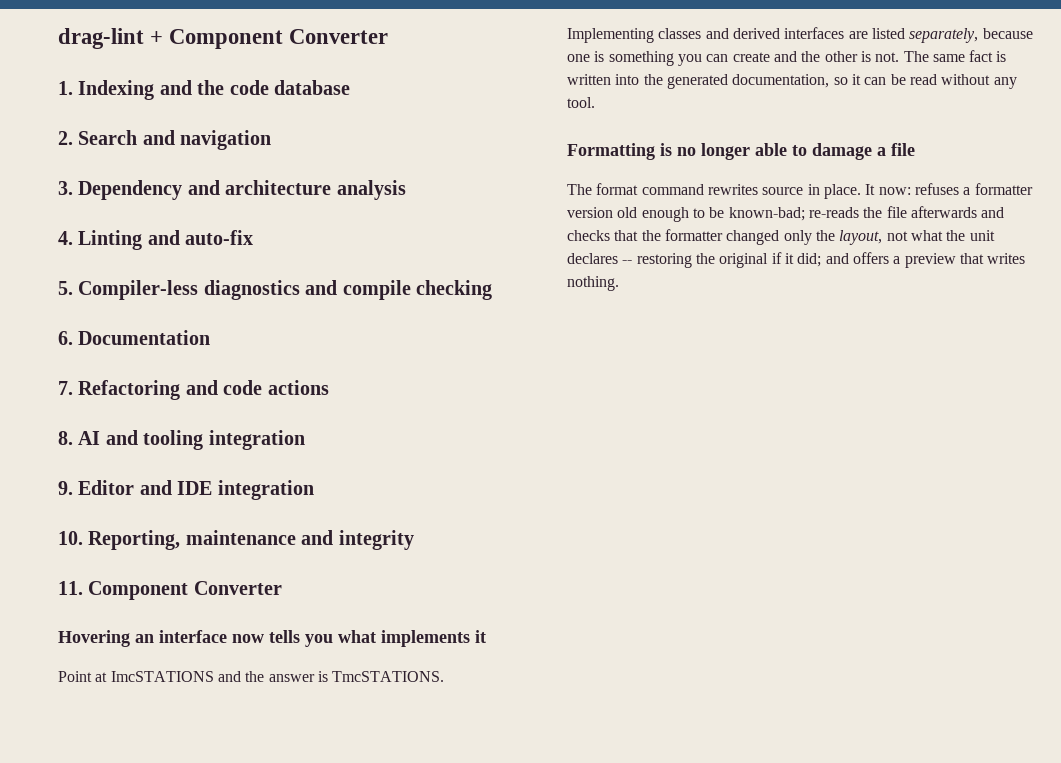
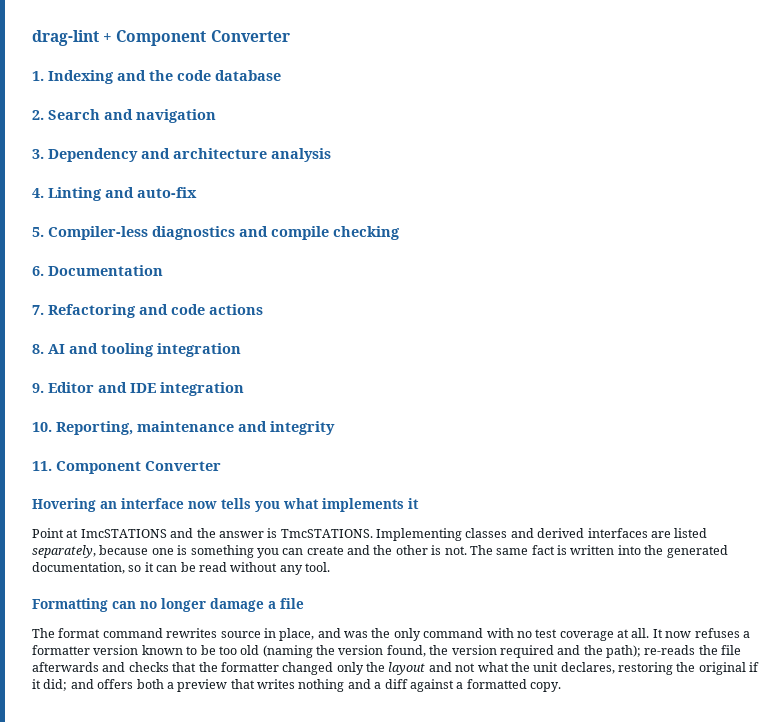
- Formatting is no longer able to damage a file
+ Formatting can no longer damage a file
- The format command rewrites source in place. It now: refuses a formatter version old enough to be known-bad; re-reads the file afterwards and checks that the formatter changed only the layout, not what the unit declares -- restoring the original if it did; and offers a preview that writes nothing.
+ The format command rewrites source in place, and was the only command with no test coverage at all. It now refuses a formatter version known to be too old (naming the version found, the version required and the path); re-reads the file afterwards and checks that the formatter changed only the layout and not what the unit declares, restoring the original if it did; and offers both a preview that writes nothing and a diff against a formatted copy.

